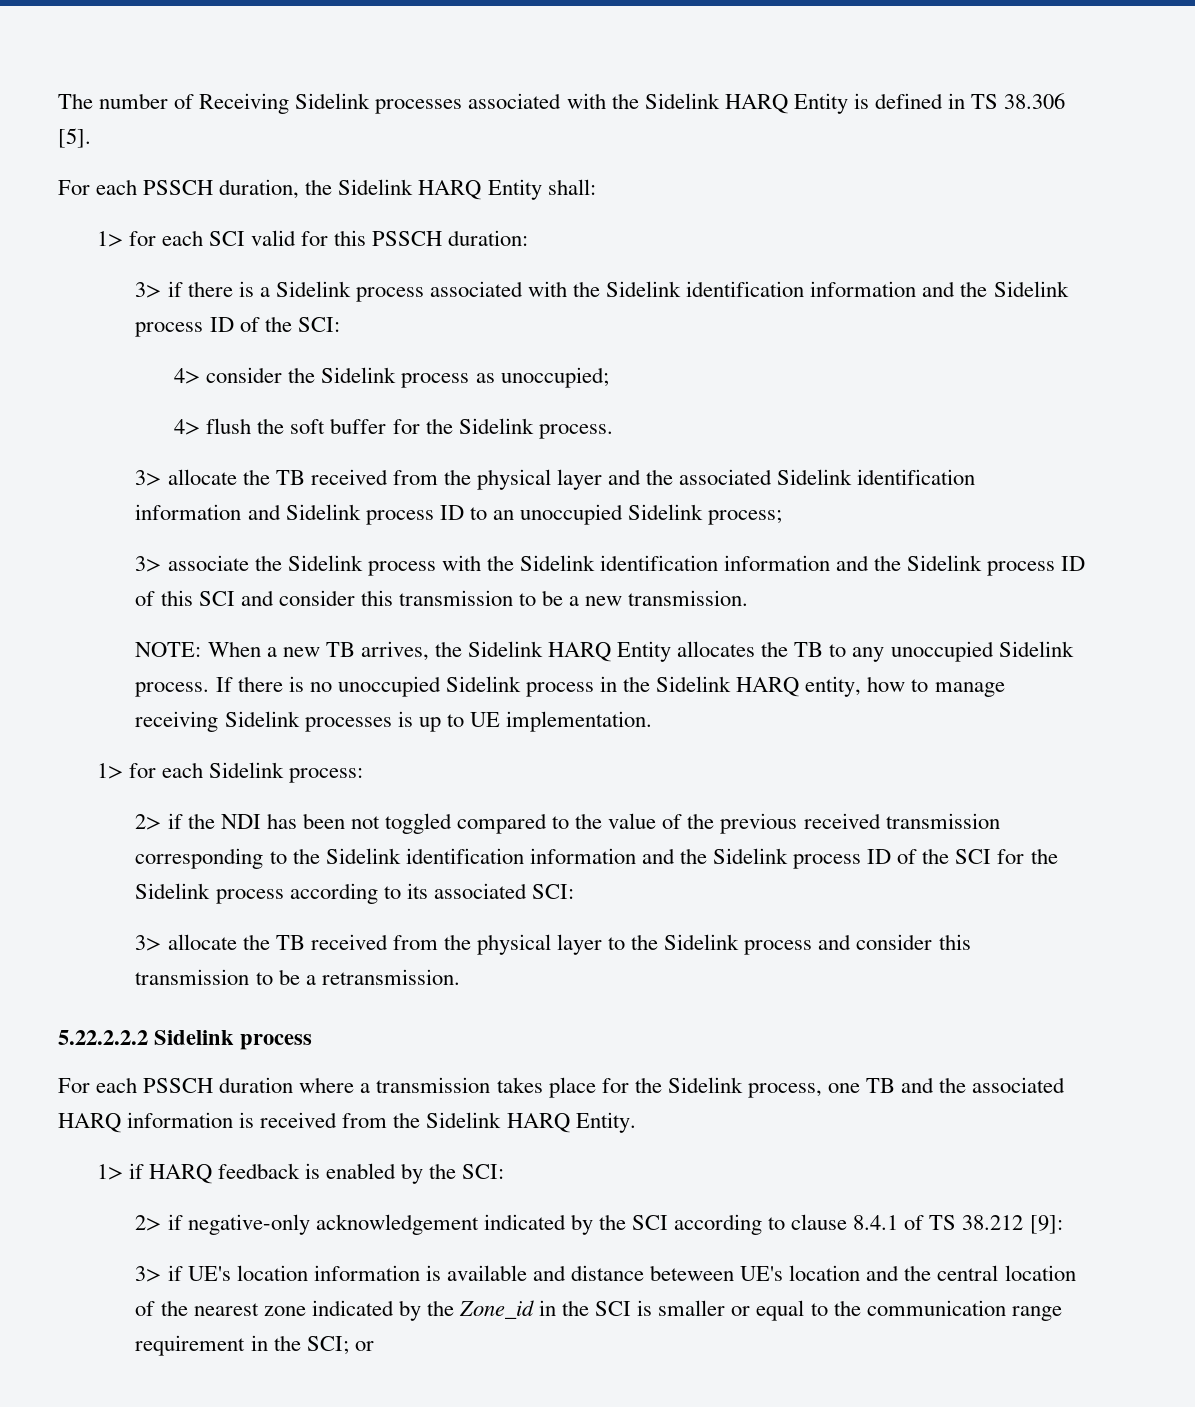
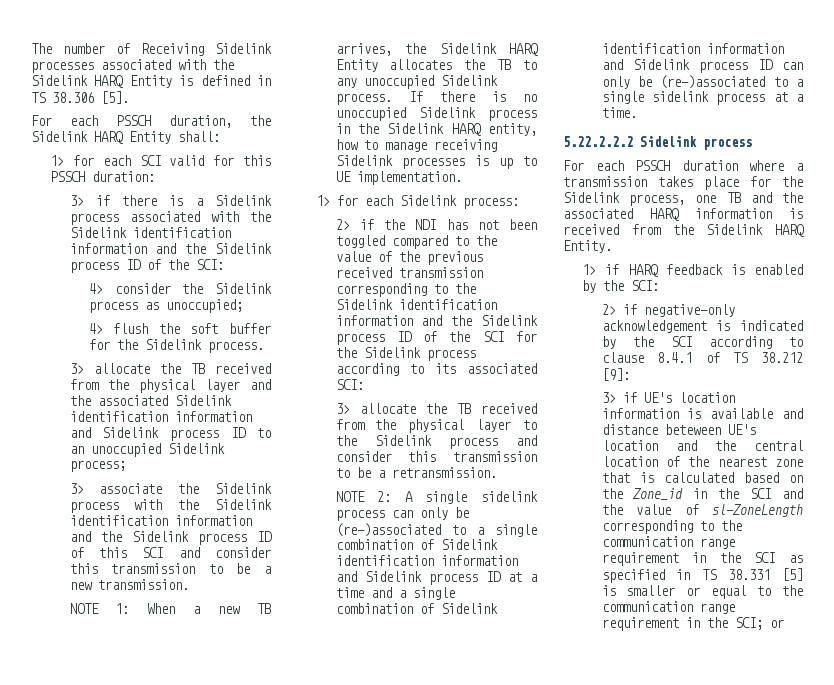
- NOTE: When a new TB arrives, the Sidelink HARQ Entity allocates the TB to any unoccupied Sidelink process.
+ NOTE 1: When a new TB arrives, the Sidelink HARQ Entity allocates the TB to any unoccupied Sidelink process.
- 2> if the NDI has been not toggled compared to the value of the previous received transmission corresponding to the Sidelink identification information and the Sidelink process ID of the SCI for the Sidelink process according to its associated SCI:
+ 2> if the NDI has not been toggled compared to the value of the previous received transmission corresponding to the Sidelink identification information and the Sidelink process ID of the SCI for the Sidelink process according to its associated SCI:
+ NOTE 2: A single sidelink process can only be (re-)associated to a single combination of Sidelink identification information and Sidelink process ID at a time and a single combination of Sidelink identification information and Sidelink process ID can only be (re-)associated to a single sidelink process at a time.
- 2> if negative-only acknowledgement indicated by the SCI according to clause 8.4.1 of TS 38.212 [9]:
+ 2> if negative-only acknowledgement is indicated by the SCI according to clause 8.4.1 of TS 38.212 [9]:
- 3> if UE's location information is available and distance beteween UE's location and the central location of the nearest zone indicated by the Zone_id in the SCI is smaller or equal to the communication range requirement in the SCI; or
+ 3> if UE's location information is available and distance beteween UE's location and the central location of the nearest zone that is calculated based on the Zone_id in the SCI and the value of sl-ZoneLength corresponding to the communication range requirement in the SCI as specified in TS 38.331 [5] is smaller or equal to the communication range requirement in the SCI; or

